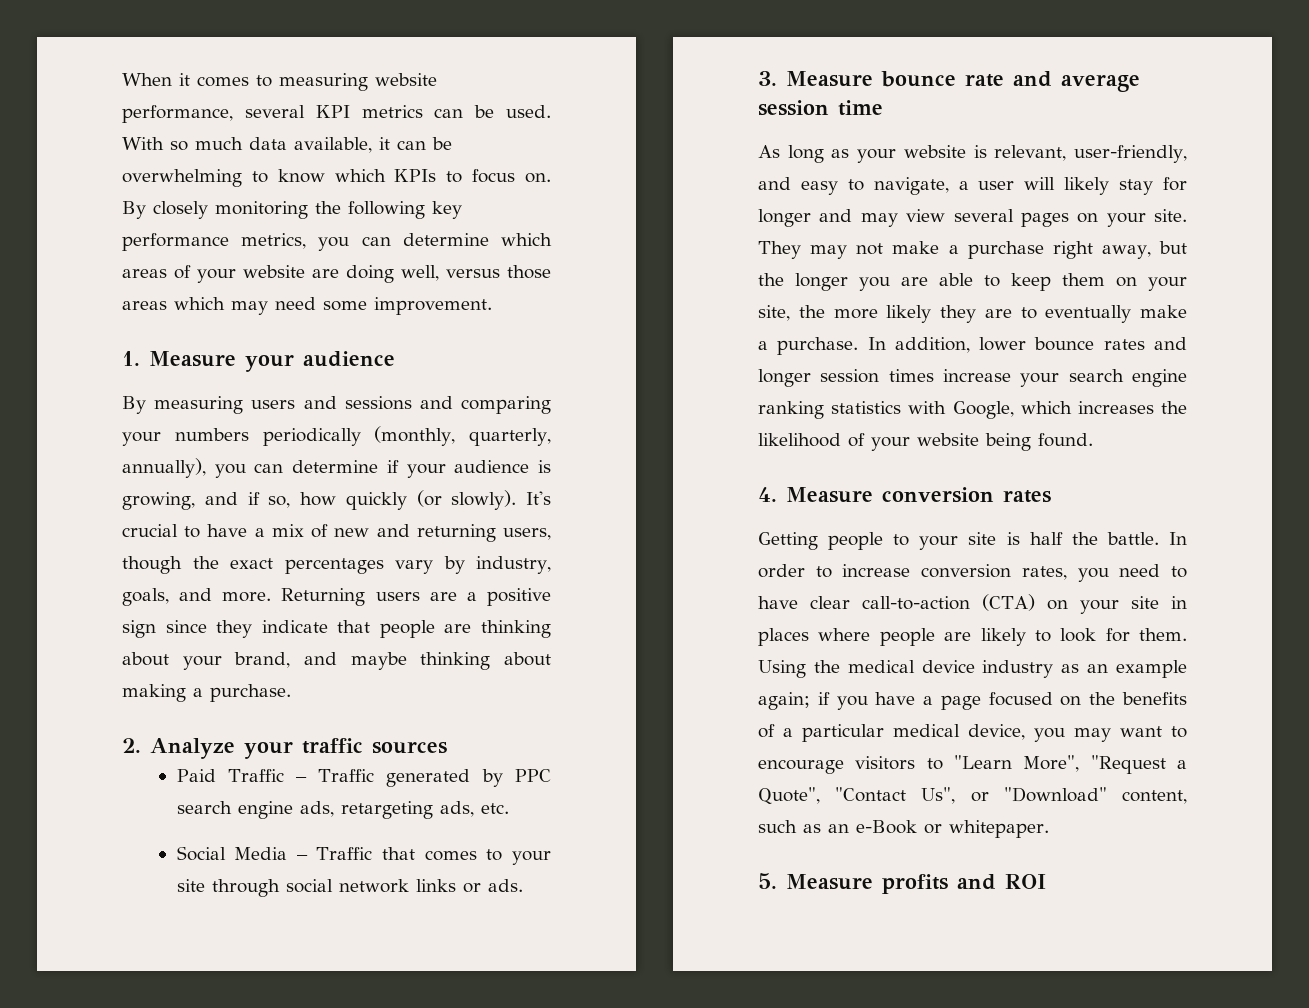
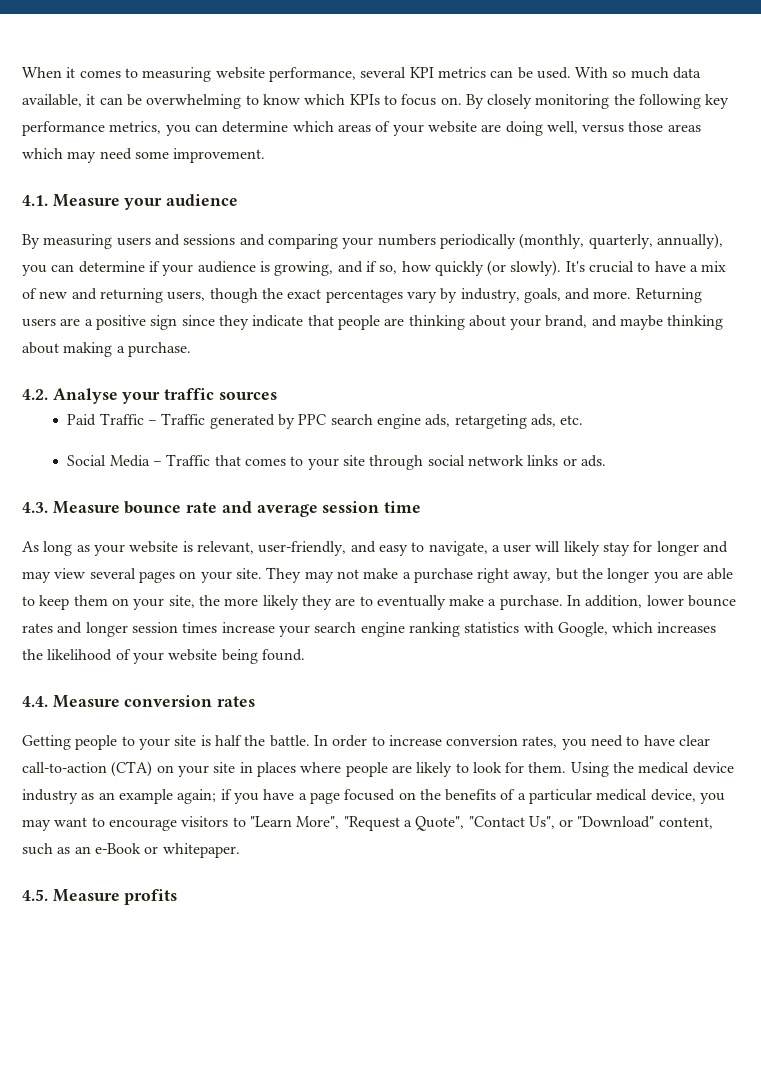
- 1. Measure your audience
+ 4.1. Measure your audience
- 2. Analyze your traffic sources
+ 4.2. Analyse your traffic sources
- 3. Measure bounce rate and average session time
+ 4.3. Measure bounce rate and average session time
- 4. Measure conversion rates
+ 4.4. Measure conversion rates
- 5. Measure profits and ROI
+ 4.5. Measure profits

